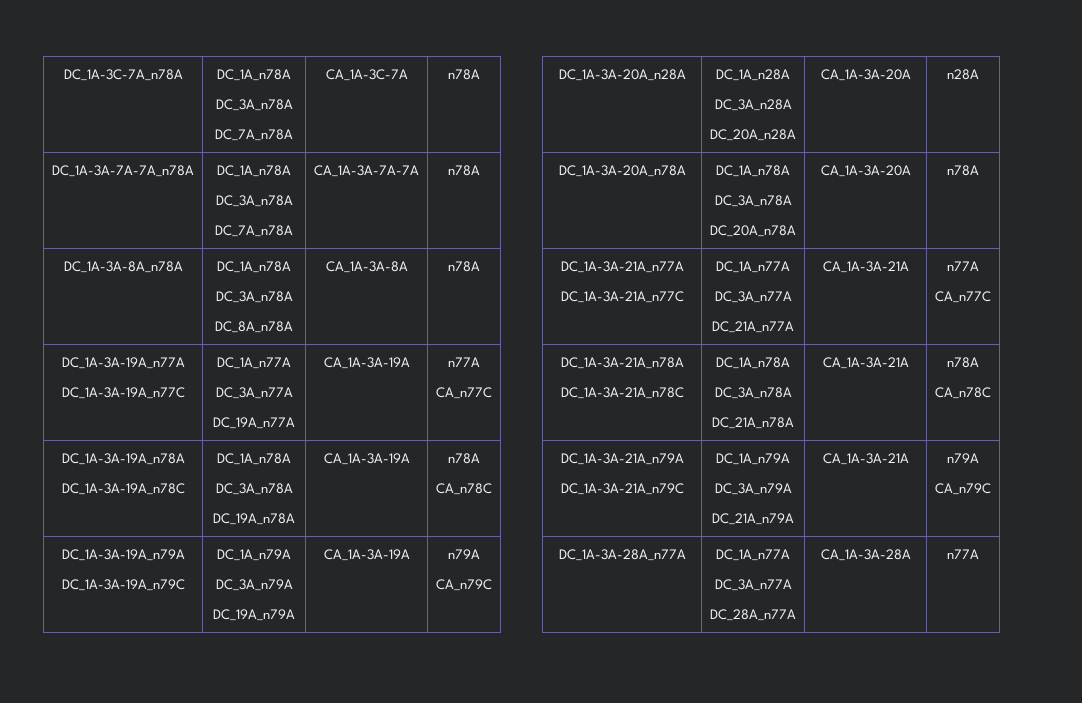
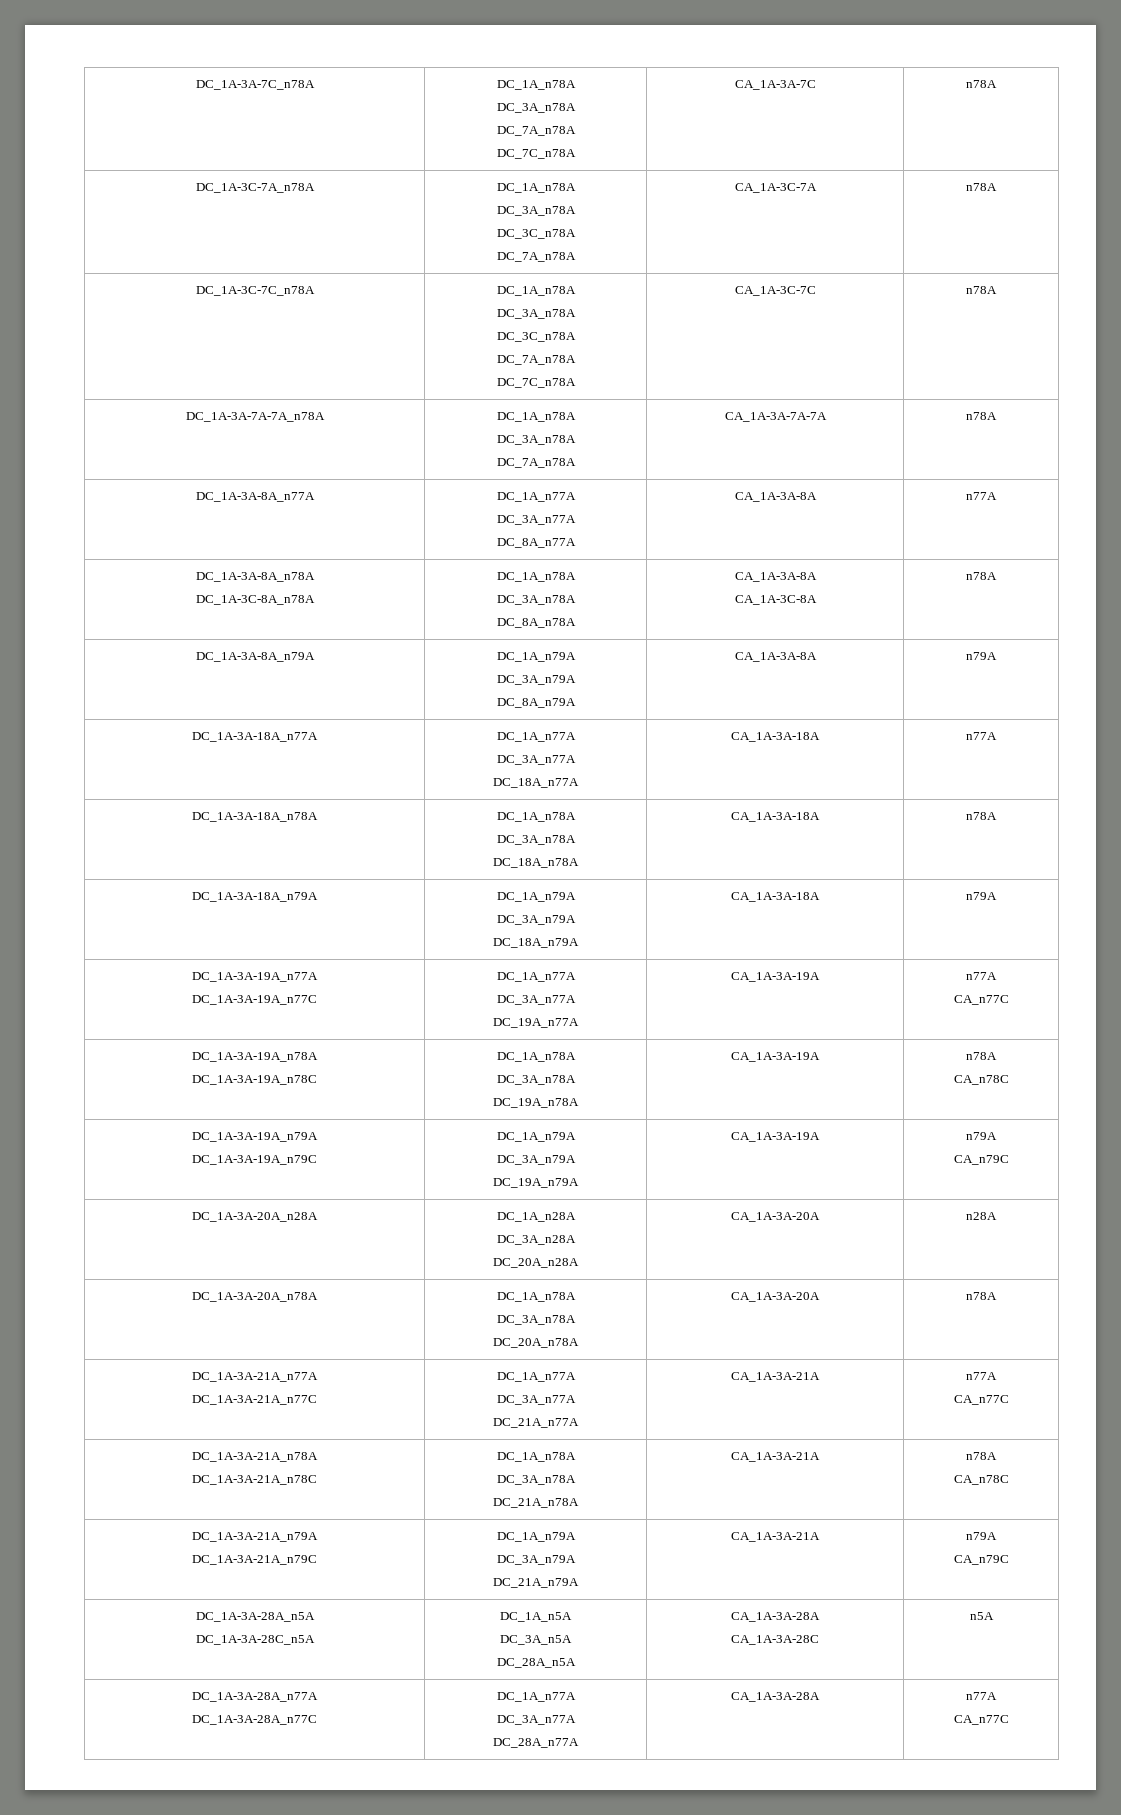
+ DC_1A-3A-7C_n78A | DC_1A_n78A
+ DC_3A_n78A
+ DC_7A_n78A
+ DC_7C_n78A | CA_1A-3A-7C | n78A
  DC_1A-3C-7A_n78A | DC_1A_n78A
  DC_3A_n78A
+ DC_3C_n78A
+ DC_1A-3C-7C_n78A | DC_1A_n78A
+ DC_3A_n78A
+ DC_3C_n78A
+ DC_7A_n78A
+ DC_7C_n78A | CA_1A-3C-7C | n78A
+ DC_1A-3A-8A_n77A | DC_1A_n77A
+ DC_3A_n77A
+ DC_8A_n77A | CA_1A-3A-8A | n77A
- DC_1A-3A-8A_n78A | DC_1A_n78A
+ DC_1A-3A-8A_n78A
+ DC_1A-3C-8A_n78A | DC_1A_n78A
  DC_3A_n78A
- DC_8A_n78A | CA_1A-3A-8A | n78A
+ DC_8A_n78A | CA_1A-3A-8A
+ CA_1A-3C-8A | n78A
+ DC_1A-3A-8A_n79A | DC_1A_n79A
+ DC_3A_n79A
+ DC_8A_n79A | CA_1A-3A-8A | n79A
+ DC_1A-3A-18A_n77A | DC_1A_n77A
+ DC_3A_n77A
+ DC_18A_n77A | CA_1A-3A-18A | n77A
+ DC_1A-3A-18A_n78A | DC_1A_n78A
+ DC_3A_n78A
+ DC_18A_n78A | CA_1A-3A-18A | n78A
+ DC_1A-3A-18A_n79A | DC_1A_n79A
+ DC_3A_n79A
+ DC_18A_n79A | CA_1A-3A-18A | n79A
+ DC_1A-3A-28A_n5A
+ DC_1A-3A-28C_n5A | DC_1A_n5A
+ DC_3A_n5A
+ DC_28A_n5A | CA_1A-3A-28A
+ CA_1A-3A-28C | n5A
- DC_1A-3A-28A_n77A | DC_1A_n77A
+ DC_1A-3A-28A_n77A
+ DC_1A-3A-28A_n77C | DC_1A_n77A
  DC_3A_n77A
  DC_28A_n77A | CA_1A-3A-28A | n77A
+ CA_n77C

